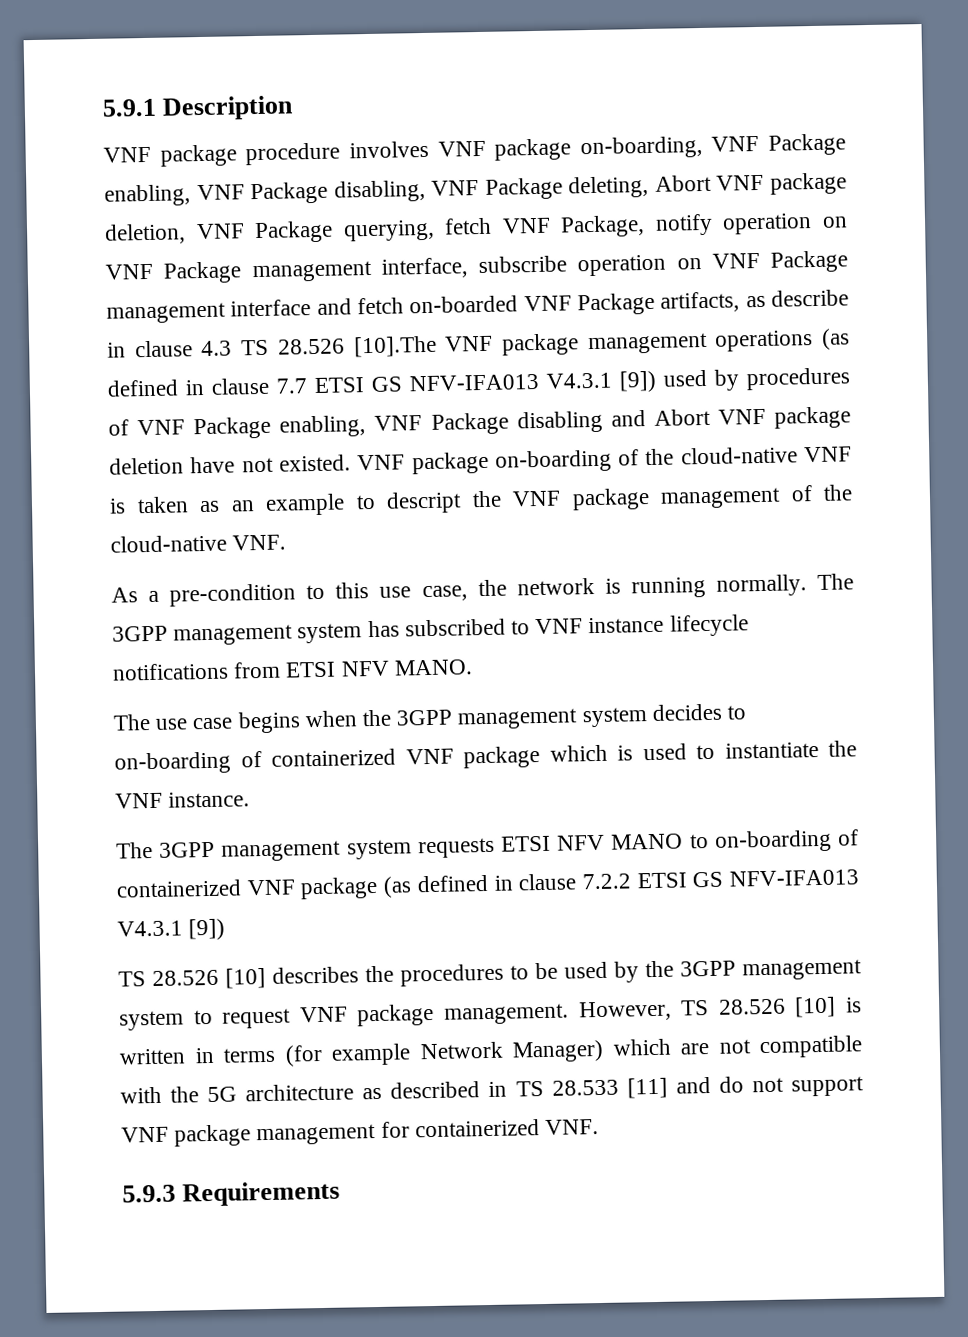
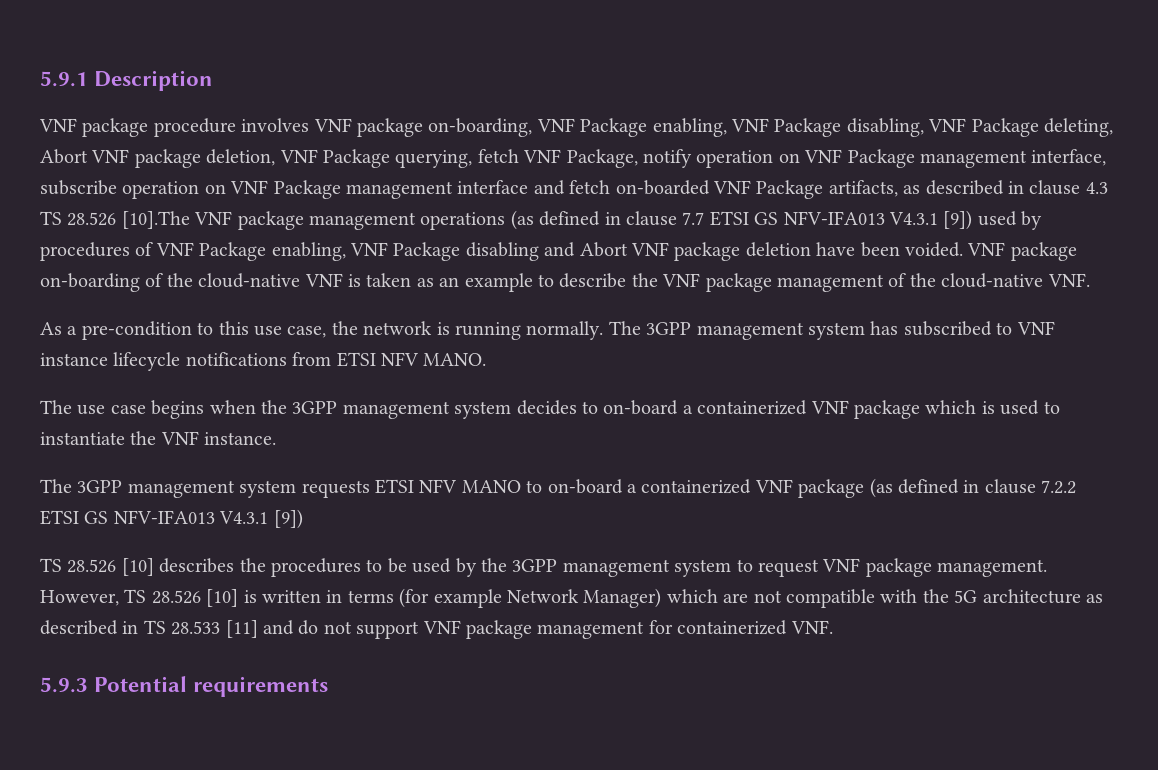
- VNF package procedure involves VNF package on-boarding, VNF Package enabling, VNF Package disabling, VNF Package deleting, Abort VNF package deletion, VNF Package querying, fetch VNF Package, notify operation on VNF Package management interface, subscribe operation on VNF Package management interface and fetch on-boarded VNF Package artifacts, as describe in clause 4.3 TS 28.526 [10].The VNF package management operations (as defined in clause 7.7 ETSI GS NFV-IFA013 V4.3.1 [9]) used by procedures of VNF Package enabling, VNF Package disabling and Abort VNF package deletion have not existed.
+ VNF package procedure involves VNF package on-boarding, VNF Package enabling, VNF Package disabling, VNF Package deleting, Abort VNF package deletion, VNF Package querying, fetch VNF Package, notify operation on VNF Package management interface, subscribe operation on VNF Package management interface and fetch on-boarded VNF Package artifacts, as described in clause 4.3 TS 28.526 [10].The VNF package management operations (as defined in clause 7.7 ETSI GS NFV-IFA013 V4.3.1 [9]) used by procedures of VNF Package enabling, VNF Package disabling and Abort VNF package deletion have been voided.
- VNF package on-boarding of the cloud-native VNF is taken as an example to descript the VNF package management of the cloud-native VNF.
+ VNF package on-boarding of the cloud-native VNF is taken as an example to describe the VNF package management of the cloud-native VNF.
- The use case begins when the 3GPP management system decides to on-boarding of containerized VNF package which is used to instantiate the VNF instance.
+ The use case begins when the 3GPP management system decides to on-board a containerized VNF package which is used to instantiate the VNF instance.
- The 3GPP management system requests ETSI NFV MANO to on-boarding of containerized VNF package (as defined in clause 7.2.2 ETSI GS NFV-IFA013 V4.3.1 [9])
+ The 3GPP management system requests ETSI NFV MANO to on-board a containerized VNF package (as defined in clause 7.2.2 ETSI GS NFV-IFA013 V4.3.1 [9])
- 5.9.3 Requirements
+ 5.9.3 Potential requirements

